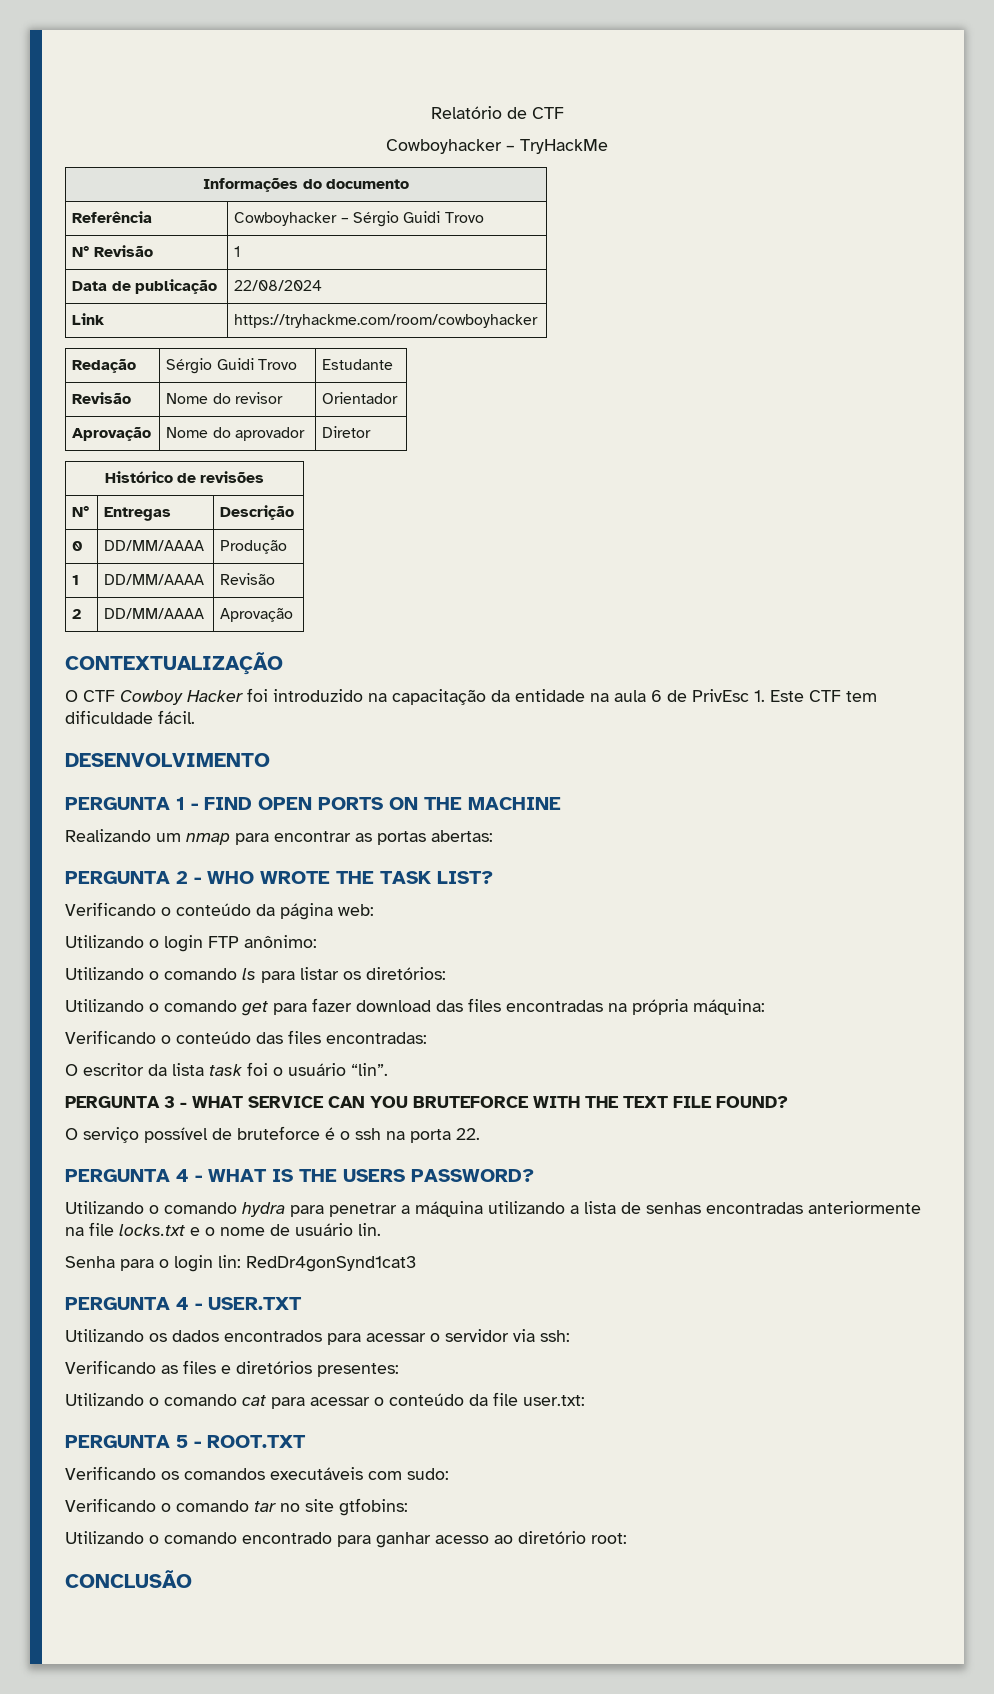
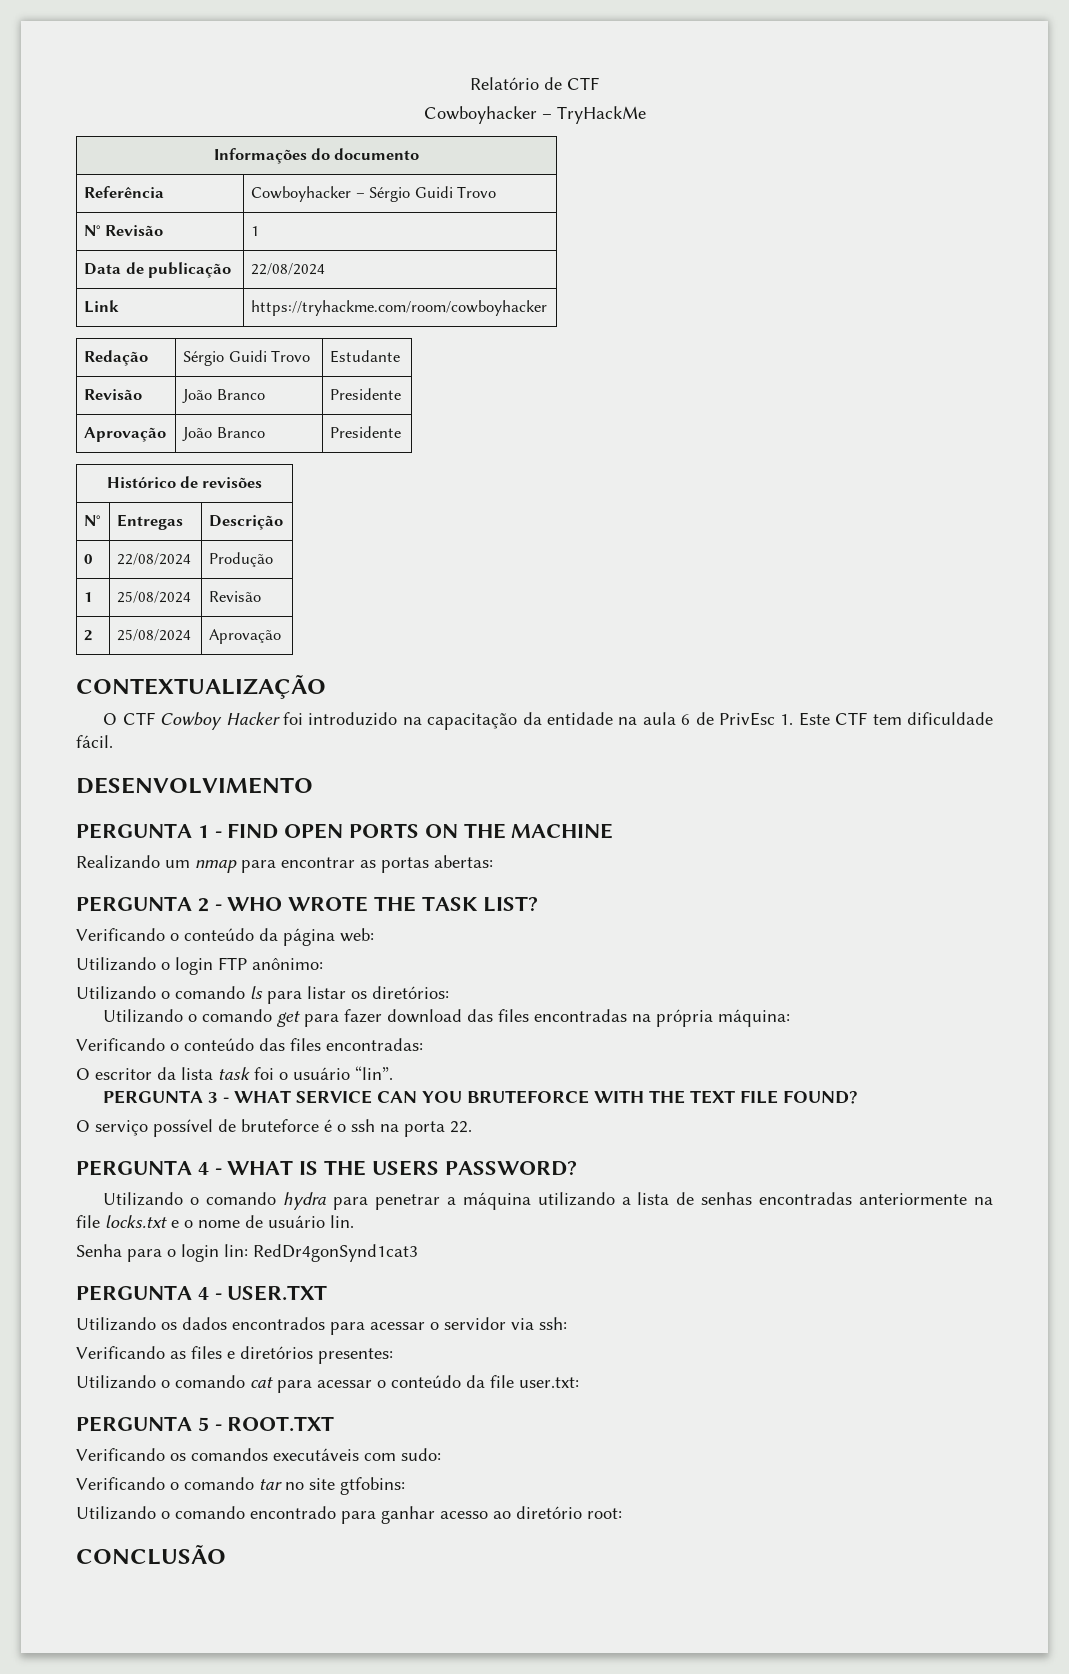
- Revisão | Nome do revisor | Orientador
- Aprovação | Nome do aprovador | Diretor
+ Revisão | João Branco | Presidente
+ Aprovação | João Branco | Presidente
- 0 | DD/MM/AAAA | Produção
+ 0 | 22/08/2024 | Produção
- 1 | DD/MM/AAAA | Revisão
+ 1 | 25/08/2024 | Revisão
- 2 | DD/MM/AAAA | Aprovação
+ 2 | 25/08/2024 | Aprovação

